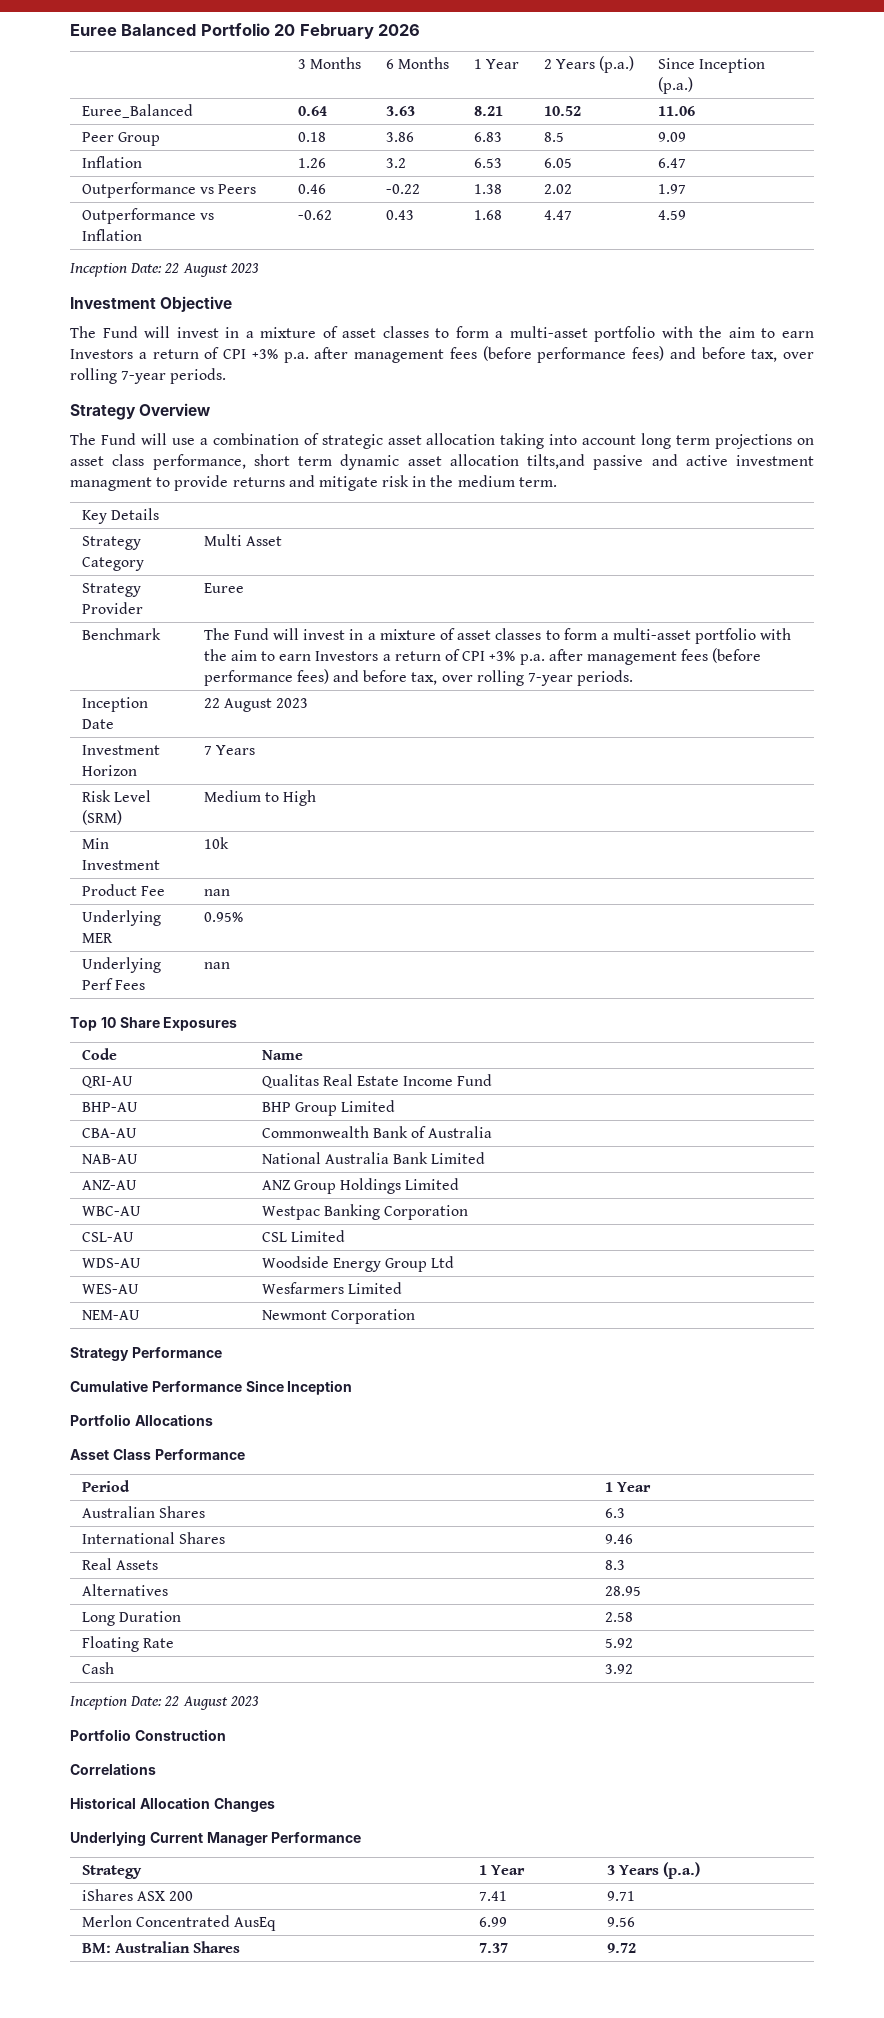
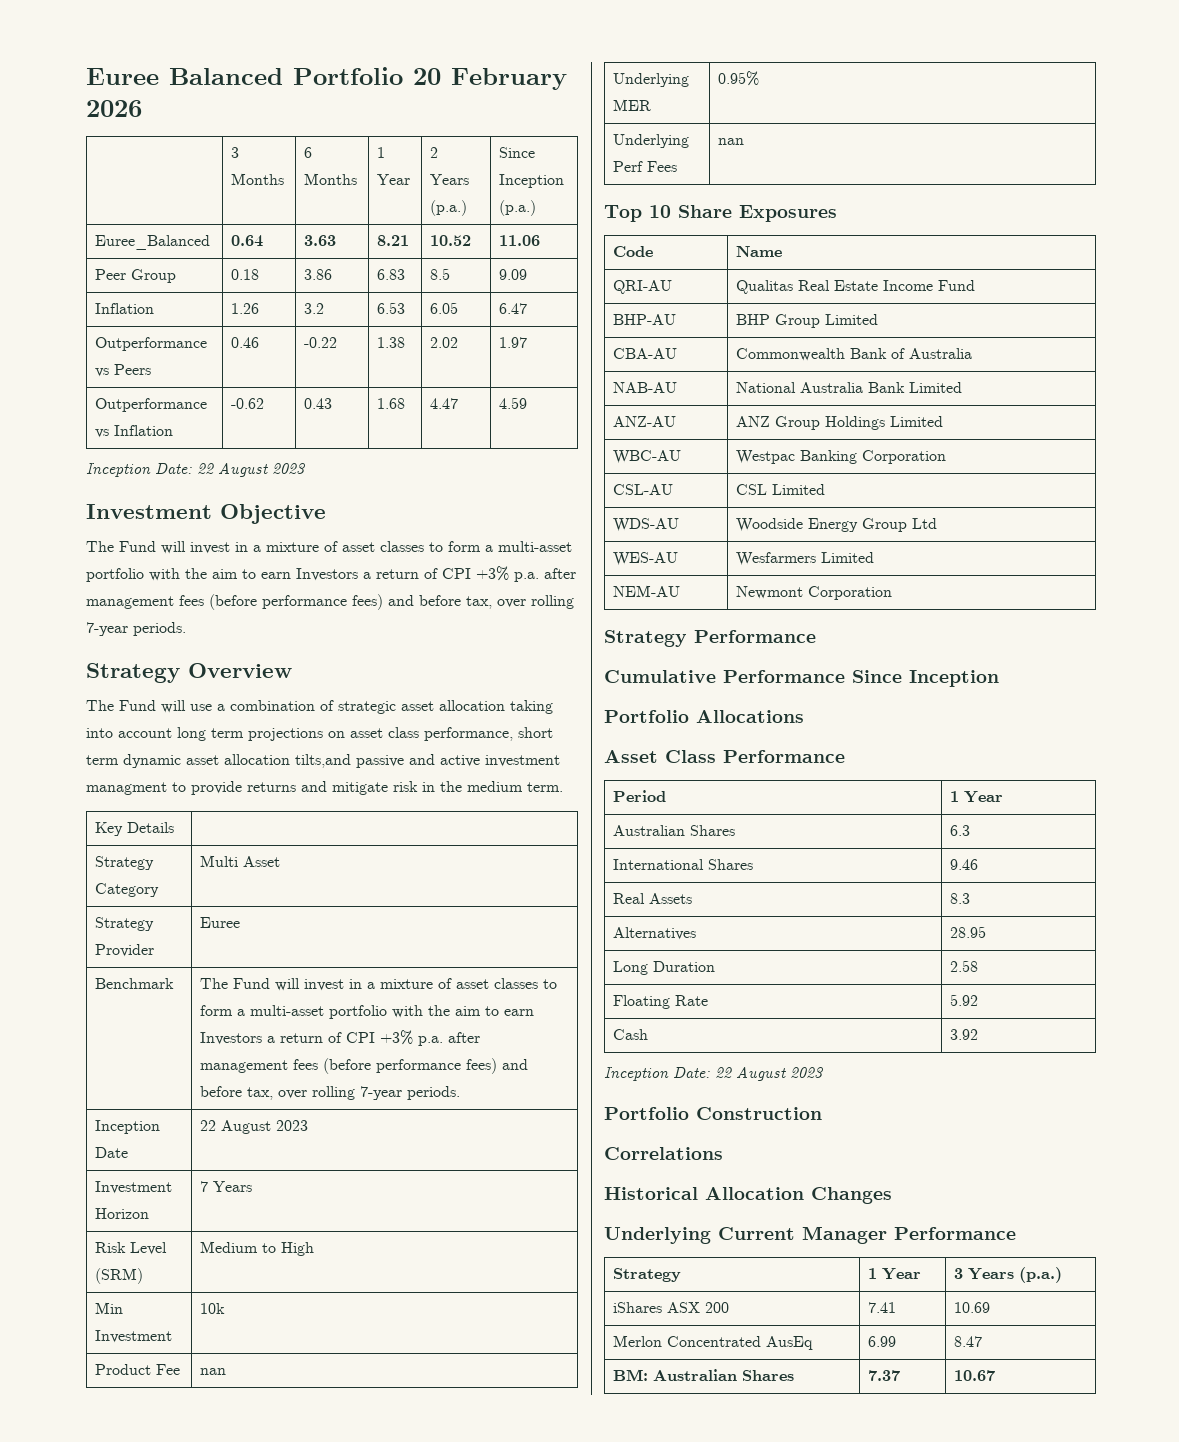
- iShares ASX 200 | 7.41 | 9.71
+ iShares ASX 200 | 7.41 | 10.69
- Merlon Concentrated AusEq | 6.99 | 9.56
+ Merlon Concentrated AusEq | 6.99 | 8.47
- BM: Australian Shares | 7.37 | 9.72
+ BM: Australian Shares | 7.37 | 10.67

